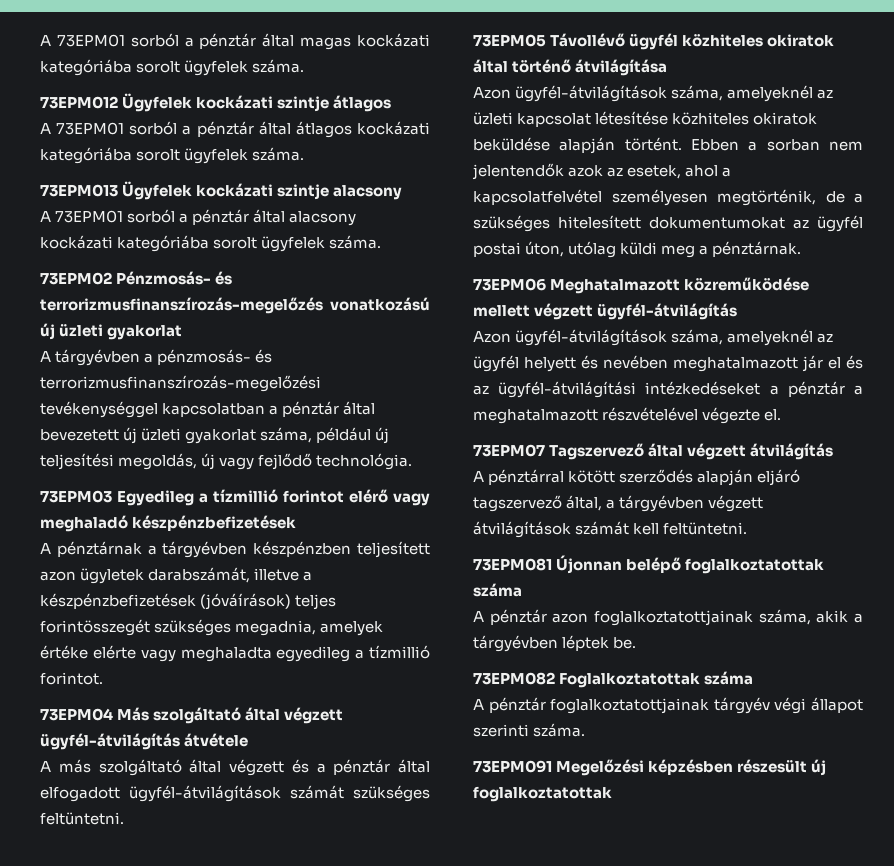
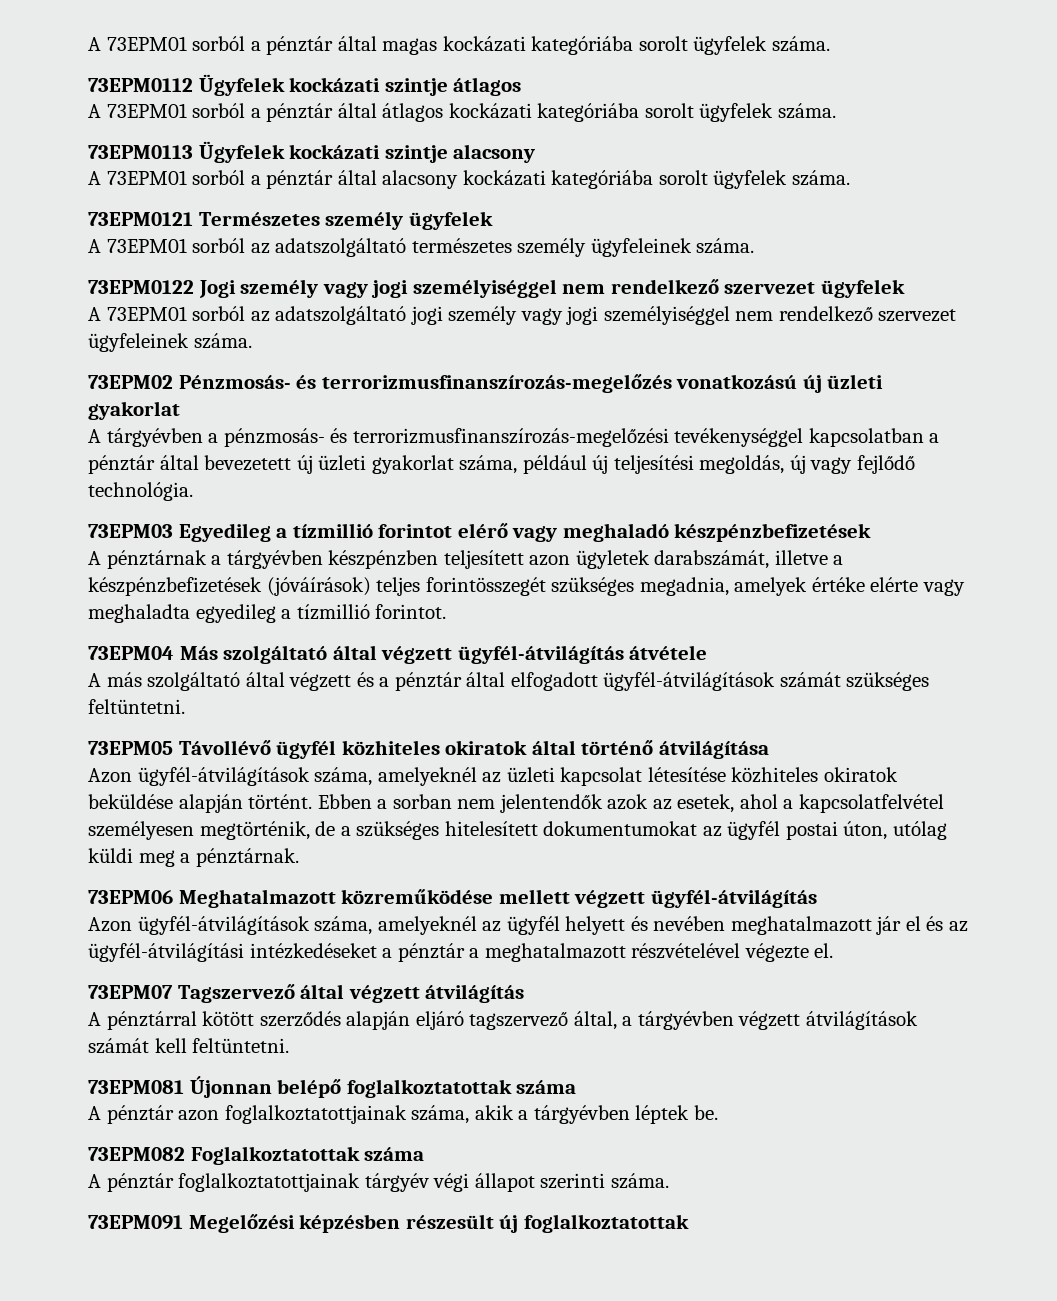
- 73EPM012 Ügyfelek kockázati szintje átlagos
+ 73EPM0112 Ügyfelek kockázati szintje átlagos
- 73EPM013 Ügyfelek kockázati szintje alacsony
+ 73EPM0113 Ügyfelek kockázati szintje alacsony
+ 73EPM0121 Természetes személy ügyfelek
+ A 73EPM01 sorból az adatszolgáltató természetes személy ügyfeleinek száma.
+ 73EPM0122 Jogi személy vagy jogi személyiséggel nem rendelkező szervezet ügyfelek
+ A 73EPM01 sorból az adatszolgáltató jogi személy vagy jogi személyiséggel nem rendelkező szervezet ügyfeleinek száma.

